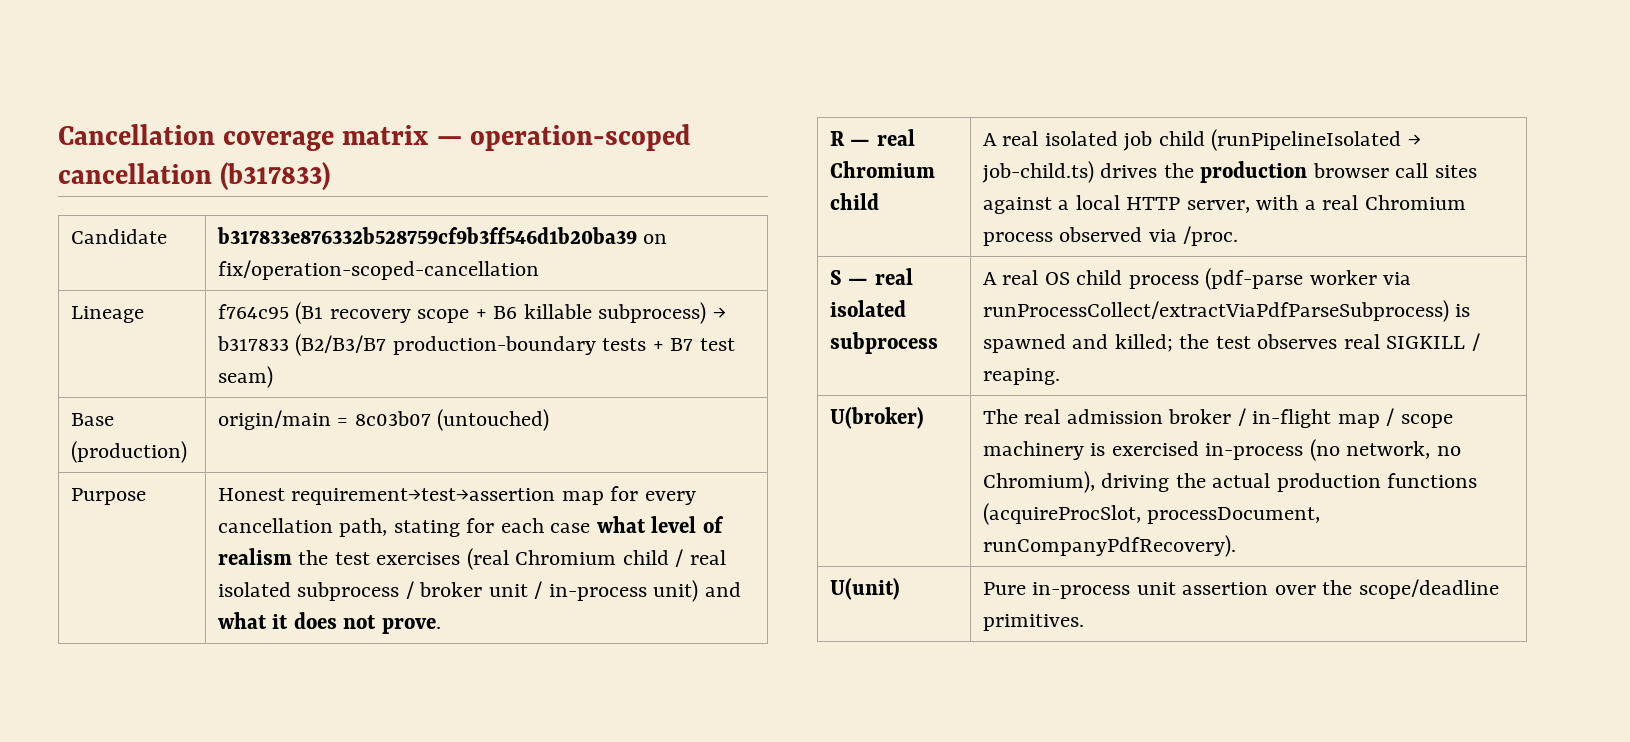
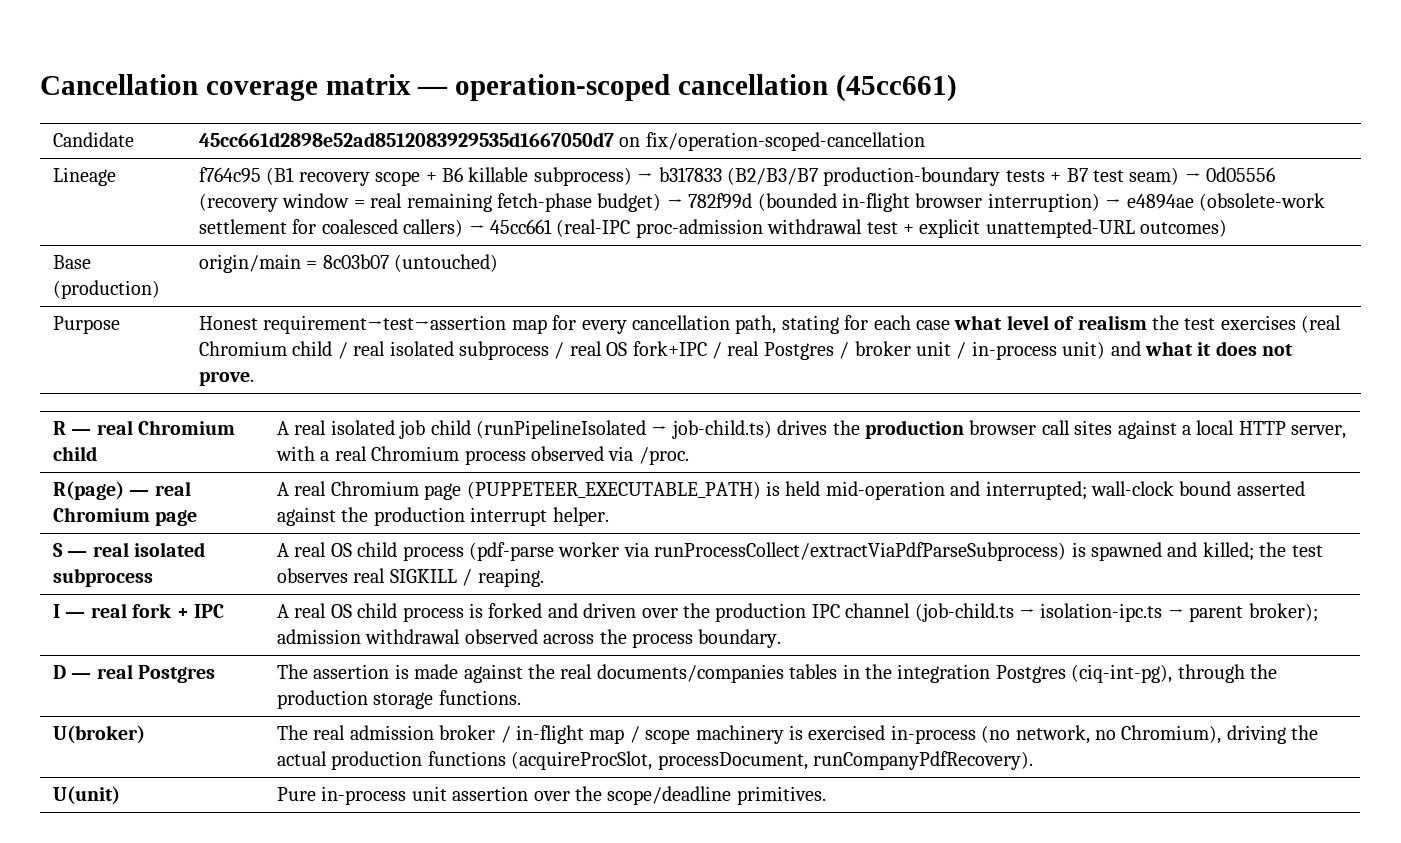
- Cancellation coverage matrix — operation-scoped cancellation (b317833)
+ Cancellation coverage matrix — operation-scoped cancellation (45cc661)
- Candidate | b317833e876332b528759cf9b3ff546d1b20ba39 on fix/operation-scoped-cancellation
+ Candidate | 45cc661d2898e52ad8512083929535d1667050d7 on fix/operation-scoped-cancellation
- f764c95 (B1 recovery scope + B6 killable subprocess) → b317833 (B2/B3/B7 production-boundary tests + B7 test seam)
+ f764c95 (B1 recovery scope + B6 killable subprocess) → b317833 (B2/B3/B7 production-boundary tests + B7 test seam) → 0d05556 (recovery window = real remaining fetch-phase budget) → 782f99d (bounded in-flight browser interruption) → e4894ae (obsolete-work settlement for coalesced callers) → 45cc661 (real-IPC proc-admission withdrawal test + explicit unattempted-URL outcomes)
- Honest requirement→test→assertion map for every cancellation path, stating for each case what level of realism the test exercises (real Chromium child / real isolated subprocess / broker unit / in-process unit) and what it does not prove.
+ Honest requirement→test→assertion map for every cancellation path, stating for each case what level of realism the test exercises (real Chromium child / real isolated subprocess / real OS fork+IPC / real Postgres / broker unit / in-process unit) and what it does not prove.
+ R(page) — real Chromium page | A real Chromium page (PUPPETEER_EXECUTABLE_PATH) is held mid-operation and interrupted; wall-clock bound asserted against the production interrupt helper.
+ I — real fork + IPC | A real OS child process is forked and driven over the production IPC channel (job-child.ts → isolation-ipc.ts → parent broker); admission withdrawal observed across the process boundary.
+ D — real Postgres | The assertion is made against the real documents/companies tables in the integration Postgres (ciq-int-pg), through the production storage functions.

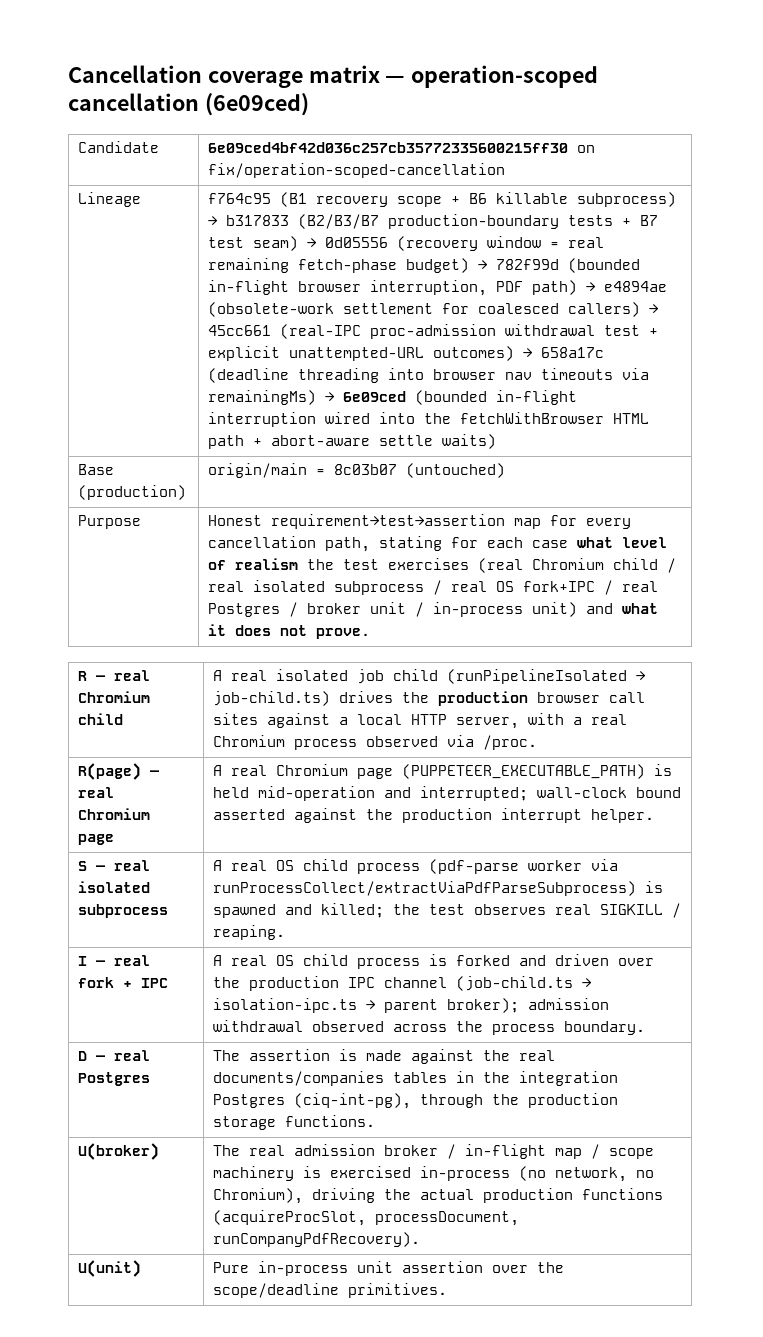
- Cancellation coverage matrix — operation-scoped cancellation (45cc661)
+ Cancellation coverage matrix — operation-scoped cancellation (6e09ced)
- Candidate | 45cc661d2898e52ad8512083929535d1667050d7 on fix/operation-scoped-cancellation
+ Candidate | 6e09ced4bf42d036c257cb35772335600215ff30 on fix/operation-scoped-cancellation
- f764c95 (B1 recovery scope + B6 killable subprocess) → b317833 (B2/B3/B7 production-boundary tests + B7 test seam) → 0d05556 (recovery window = real remaining fetch-phase budget) → 782f99d (bounded in-flight browser interruption) → e4894ae (obsolete-work settlement for coalesced callers) → 45cc661 (real-IPC proc-admission withdrawal test + explicit unattempted-URL outcomes)
+ f764c95 (B1 recovery scope + B6 killable subprocess) → b317833 (B2/B3/B7 production-boundary tests + B7 test seam) → 0d05556 (recovery window = real remaining fetch-phase budget) → 782f99d (bounded in-flight browser interruption, PDF path) → e4894ae (obsolete-work settlement for coalesced callers) → 45cc661 (real-IPC proc-admission withdrawal test + explicit unattempted-URL outcomes) → 658a17c (deadline threading into browser nav timeouts via remainingMs) → 6e09ced (bounded in-flight interruption wired into the fetchWithBrowser HTML path + abort-aware settle waits)

